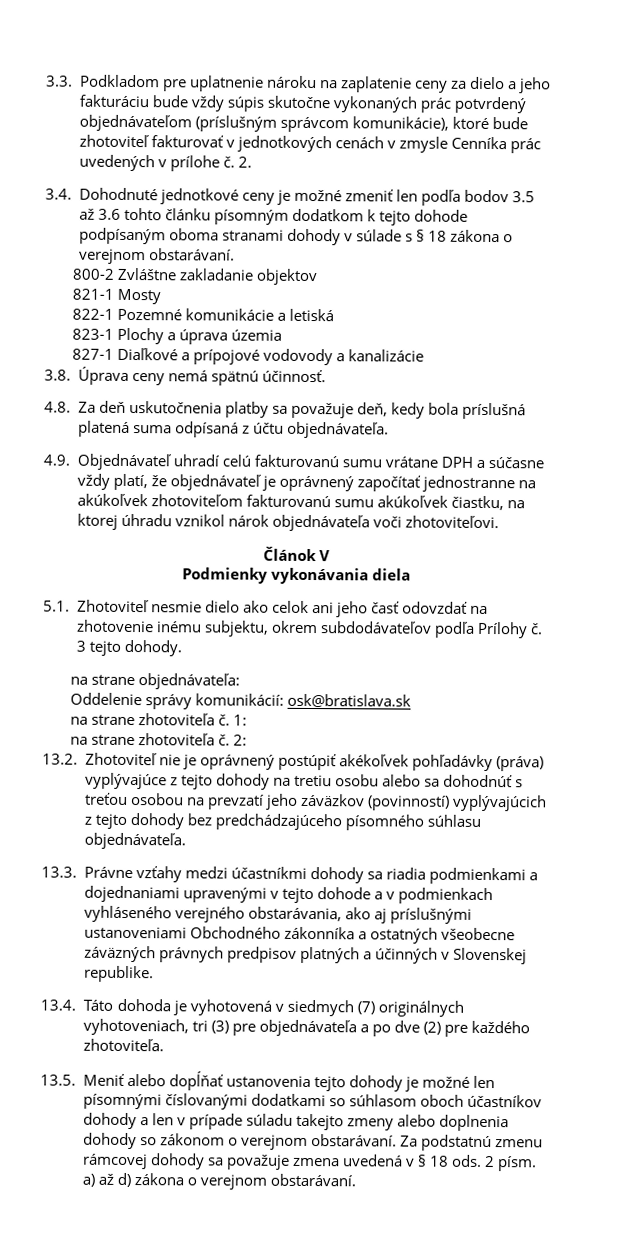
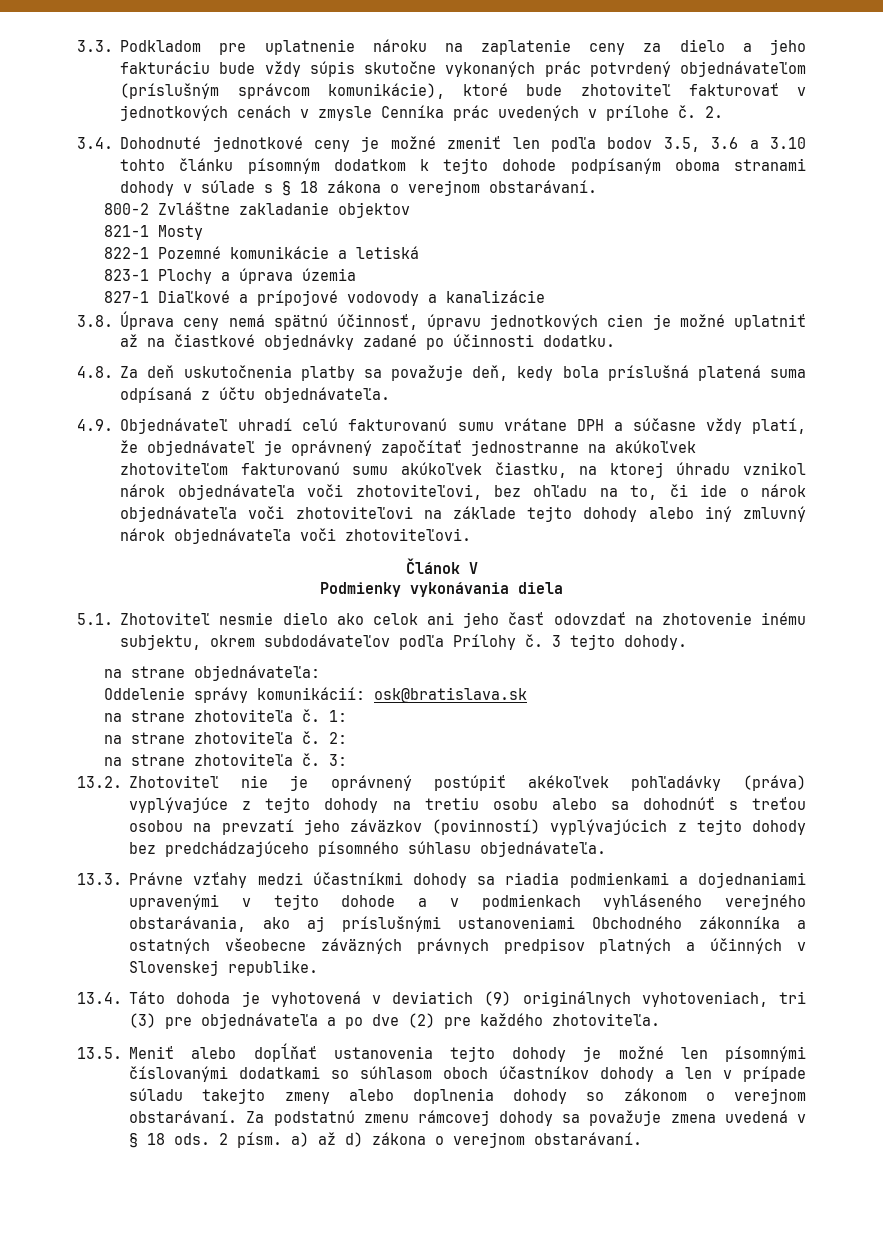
- 3.4. Dohodnuté jednotkové ceny je možné zmeniť len podľa bodov 3.5 až 3.6 tohto článku písomným dodatkom k tejto dohode podpísaným oboma stranami dohody v súlade s § 18 zákona o verejnom obstarávaní.
+ 3.4. Dohodnuté jednotkové ceny je možné zmeniť len podľa bodov 3.5, 3.6 a 3.10 tohto článku písomným dodatkom k tejto dohode podpísaným oboma stranami dohody v súlade s § 18 zákona o verejnom obstarávaní.
- 3.8. Úprava ceny nemá spätnú účinnosť.
+ 3.8. Úprava ceny nemá spätnú účinnosť, úpravu jednotkových cien je možné uplatniť až na čiastkové objednávky zadané po účinnosti dodatku.
- 4.9. Objednávateľ uhradí celú fakturovanú sumu vrátane DPH a súčasne vždy platí, že objednávateľ je oprávnený započítať jednostranne na akúkoľvek zhotoviteľom fakturovanú sumu akúkoľvek čiastku, na ktorej úhradu vznikol nárok objednávateľa voči zhotoviteľovi.
+ 4.9. Objednávateľ uhradí celú fakturovanú sumu vrátane DPH a súčasne vždy platí, že objednávateľ je oprávnený započítať jednostranne na akúkoľvek zhotoviteľom fakturovanú sumu akúkoľvek čiastku, na ktorej úhradu vznikol nárok objednávateľa voči zhotoviteľovi, bez ohľadu na to, či ide o nárok objednávateľa voči zhotoviteľovi na základe tejto dohody alebo iný zmluvný nárok objednávateľa voči zhotoviteľovi.
+ na strane zhotoviteľa č. 3:
- 13.4. Táto dohoda je vyhotovená v siedmych (7) originálnych vyhotoveniach, tri (3) pre objednávateľa a po dve (2) pre každého zhotoviteľa.
+ 13.4. Táto dohoda je vyhotovená v deviatich (9) originálnych vyhotoveniach, tri (3) pre objednávateľa a po dve (2) pre každého zhotoviteľa.

